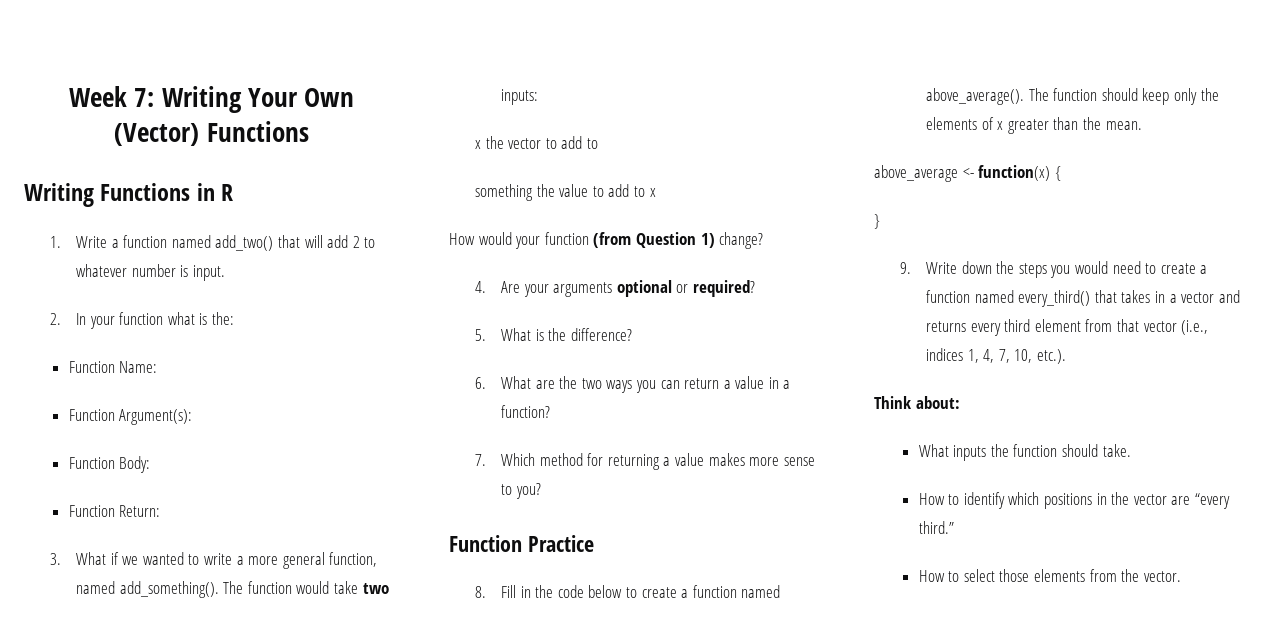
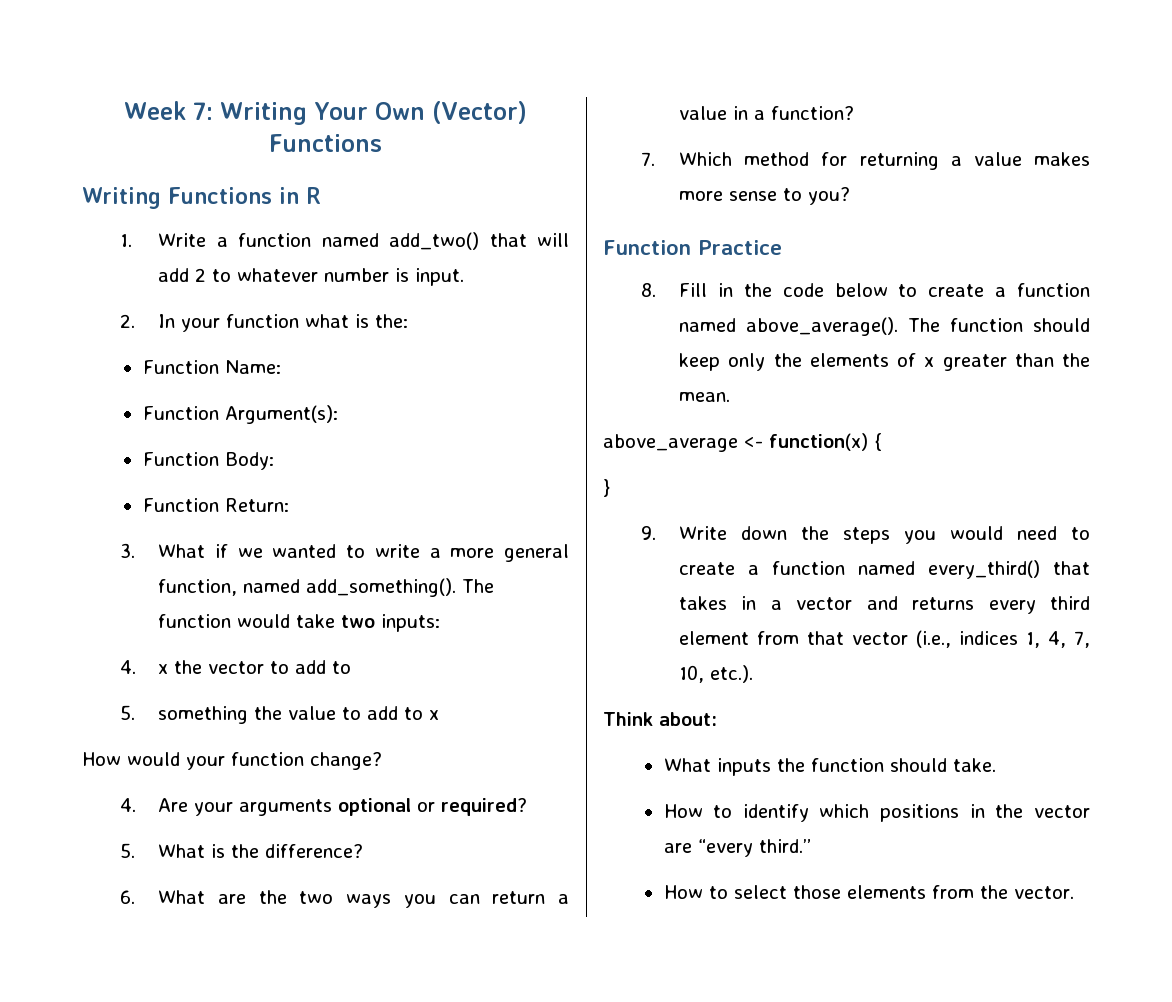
- x the vector to add to
+ 4. x the vector to add to
- something the value to add to x
+ 5. something the value to add to x
- How would your function (from Question 1) change?
+ How would your function change?

